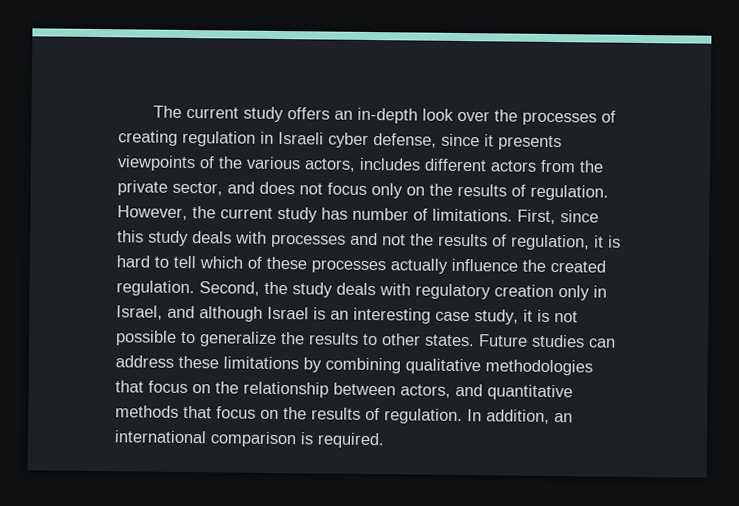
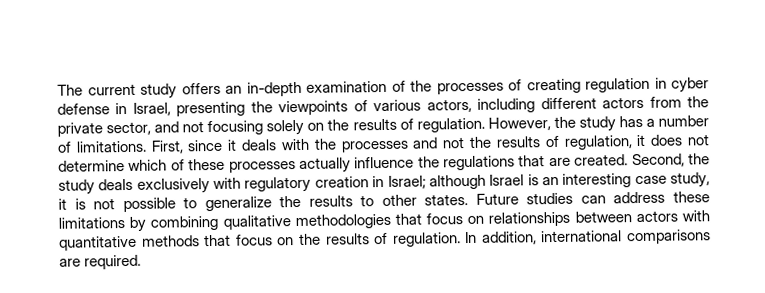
- The current study offers an in-depth look over the processes of creating regulation in Israeli cyber defense, since it presents viewpoints of the various actors, includes different actors from the private sector, and does not focus only on the results of regulation.
+ The current study offers an in-depth examination of the processes of creating regulation in cyber defense in Israel, presenting the viewpoints of various actors, including different actors from the private sector, and not focusing solely on the results of regulation.
- However, the current study has number of limitations.
+ However, the study has a number of limitations.
- First, since this study deals with processes and not the results of regulation, it is hard to tell which of these processes actually influence the created regulation.
+ First, since it deals with the processes and not the results of regulation, it does not determine which of these processes actually influence the regulations that are created.
- Second, the study deals with regulatory creation only in Israel, and although Israel is an interesting case study, it is not possible to generalize the results to other states.
+ Second, the study deals exclusively with regulatory creation in Israel; although Israel is an interesting case study, it is not possible to generalize the results to other states.
- Future studies can address these limitations by combining qualitative methodologies that focus on the relationship between actors, and quantitative methods that focus on the results of regulation.
+ Future studies can address these limitations by combining qualitative methodologies that focus on relationships between actors with quantitative methods that focus on the results of regulation.
- In addition, an international comparison is required.
+ In addition, international comparisons are required.

